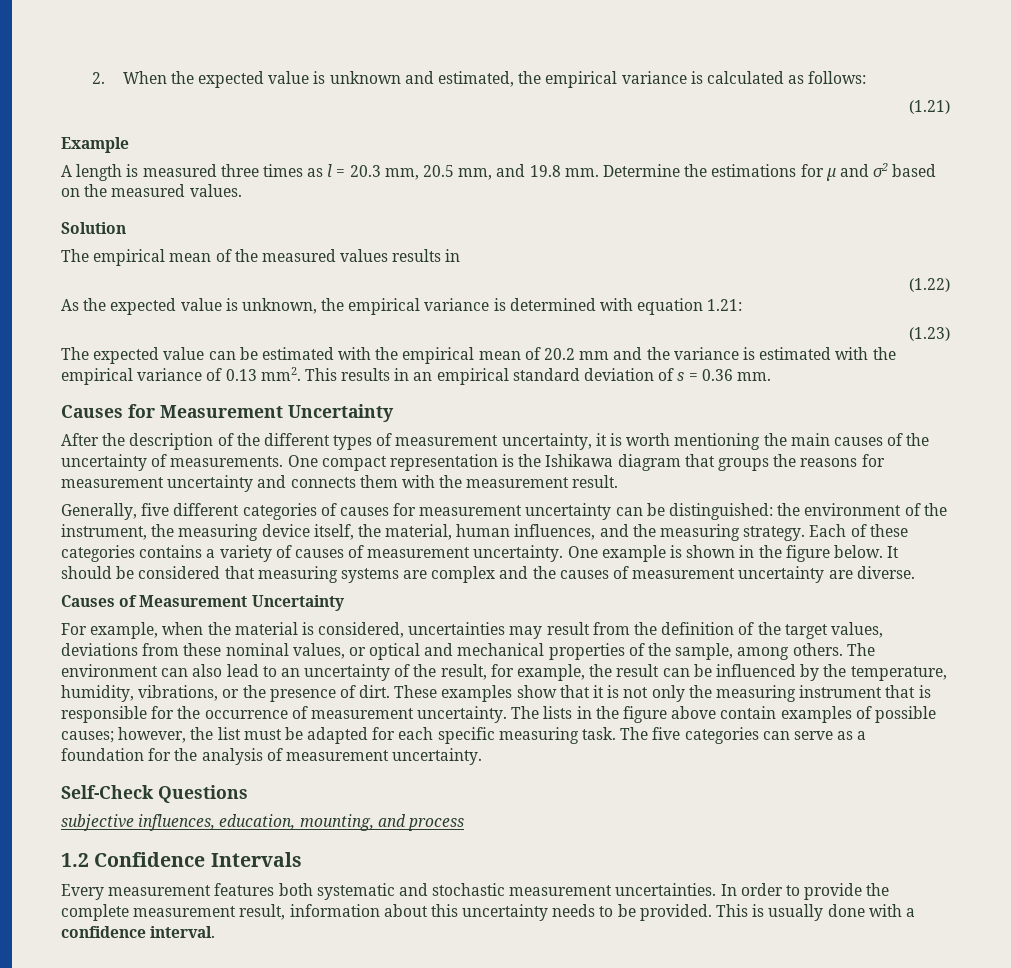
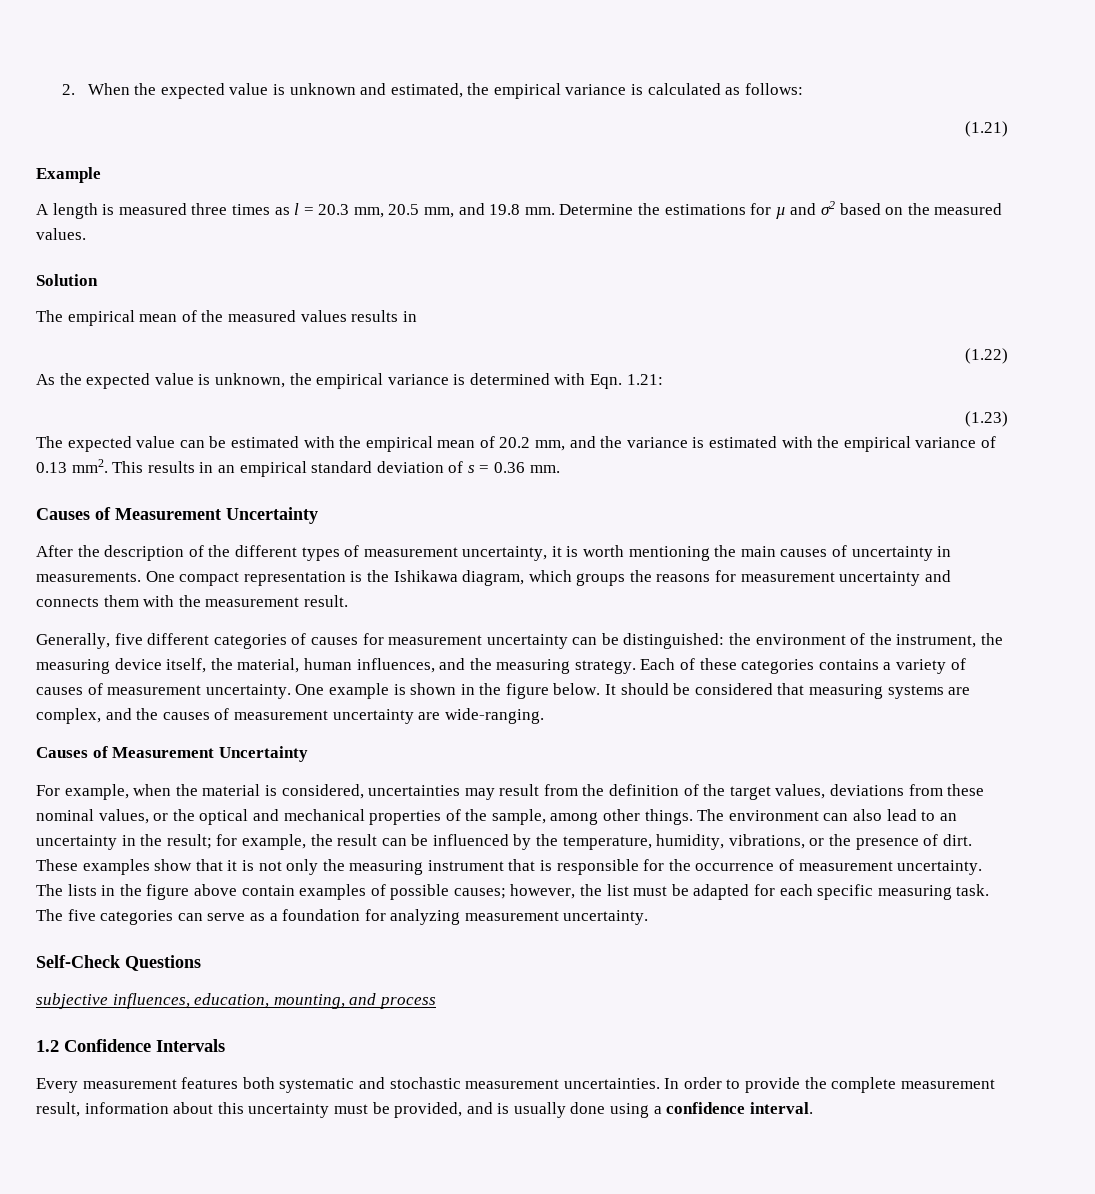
- As the expected value is unknown, the empirical variance is determined with equation 1.21:
+ As the expected value is unknown, the empirical variance is determined with Eqn. 1.21:
- The expected value can be estimated with the empirical mean of 20.2 mm and the variance is estimated with the empirical variance of 0.13 mm2.
+ The expected value can be estimated with the empirical mean of 20.2 mm, and the variance is estimated with the empirical variance of 0.13 mm2.
  This results in an empirical standard deviation of s = 0.36 mm.
- Causes for Measurement Uncertainty
+ Causes of Measurement Uncertainty
- After the description of the different types of measurement uncertainty, it is worth mentioning the main causes of the uncertainty of measurements.
+ After the description of the different types of measurement uncertainty, it is worth mentioning the main causes of uncertainty in measurements.
- One compact representation is the Ishikawa diagram that groups the reasons for measurement uncertainty and connects them with the measurement result.
+ One compact representation is the Ishikawa diagram, which groups the reasons for measurement uncertainty and connects them with the measurement result.
- It should be considered that measuring systems are complex and the causes of measurement uncertainty are diverse.
+ It should be considered that measuring systems are complex, and the causes of measurement uncertainty are wide-ranging.
- For example, when the material is considered, uncertainties may result from the definition of the target values, deviations from these nominal values, or optical and mechanical properties of the sample, among others.
+ For example, when the material is considered, uncertainties may result from the definition of the target values, deviations from these nominal values, or the optical and mechanical properties of the sample, among other things.
- The environment can also lead to an uncertainty of the result, for example, the result can be influenced by the temperature, humidity, vibrations, or the presence of dirt.
+ The environment can also lead to an uncertainty in the result; for example, the result can be influenced by the temperature, humidity, vibrations, or the presence of dirt.
- The five categories can serve as a foundation for the analysis of measurement uncertainty.
+ The five categories can serve as a foundation for analyzing measurement uncertainty.
- In order to provide the complete measurement result, information about this uncertainty needs to be provided. This is usually done with a confidence interval.
+ In order to provide the complete measurement result, information about this uncertainty must be provided, and is usually done using a confidence interval.

